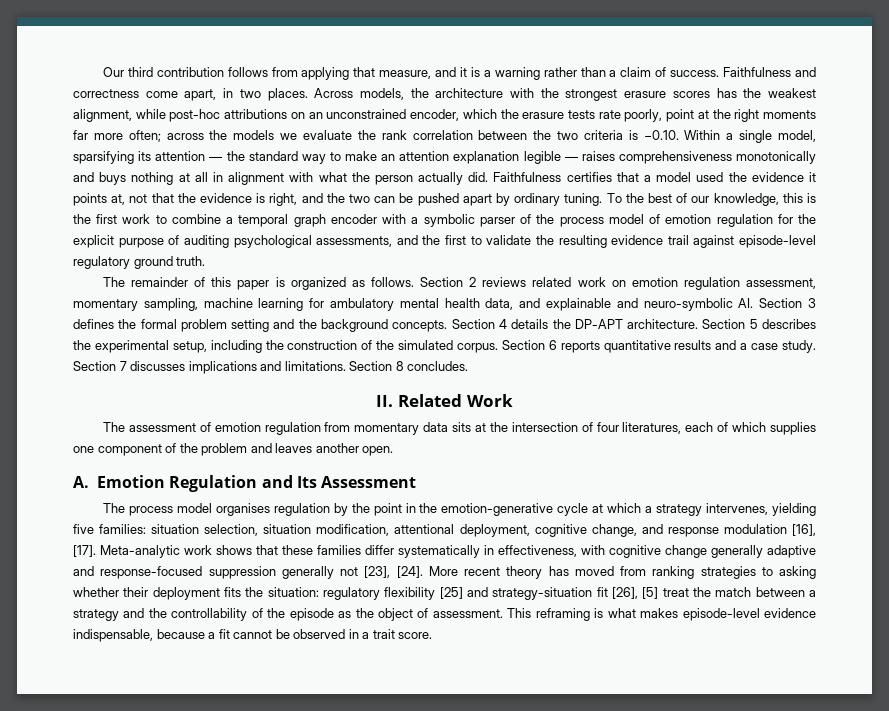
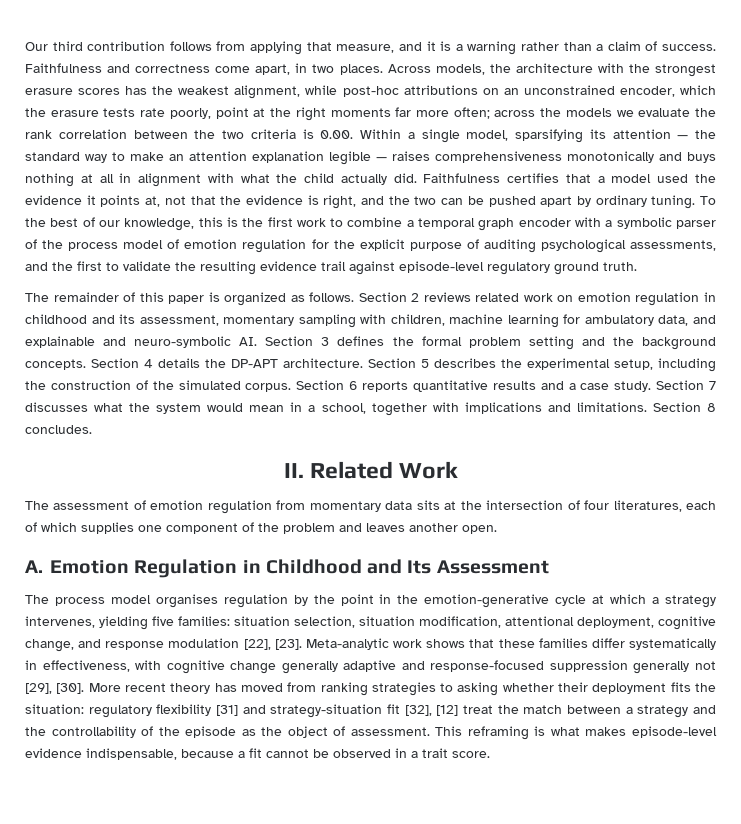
- across the models we evaluate the rank correlation between the two criteria is −0.10. Within a single model, sparsifying its attention — the standard way to make an attention explanation legible — raises comprehensiveness monotonically and buys nothing at all in alignment with what the person actually did.
+ across the models we evaluate the rank correlation between the two criteria is 0.00. Within a single model, sparsifying its attention — the standard way to make an attention explanation legible — raises comprehensiveness monotonically and buys nothing at all in alignment with what the child actually did.
- Section 2 reviews related work on emotion regulation assessment, momentary sampling, machine learning for ambulatory mental health data, and explainable and neuro-symbolic AI. Section 3 defines the formal problem setting and the background concepts.
+ Section 2 reviews related work on emotion regulation in childhood and its assessment, momentary sampling with children, machine learning for ambulatory data, and explainable and neuro-symbolic AI. Section 3 defines the formal problem setting and the background concepts.
- Section 7 discusses implications and limitations.
+ Section 7 discusses what the system would mean in a school, together with implications and limitations.
- A. Emotion Regulation and Its Assessment
+ A. Emotion Regulation in Childhood and Its Assessment
- The process model organises regulation by the point in the emotion-generative cycle at which a strategy intervenes, yielding five families: situation selection, situation modification, attentional deployment, cognitive change, and response modulation [16], [17].
+ The process model organises regulation by the point in the emotion-generative cycle at which a strategy intervenes, yielding five families: situation selection, situation modification, attentional deployment, cognitive change, and response modulation [22], [23].
- Meta-analytic work shows that these families differ systematically in effectiveness, with cognitive change generally adaptive and response-focused suppression generally not [23], [24].
+ Meta-analytic work shows that these families differ systematically in effectiveness, with cognitive change generally adaptive and response-focused suppression generally not [29], [30].
- More recent theory has moved from ranking strategies to asking whether their deployment fits the situation: regulatory flexibility [25] and strategy-situation fit [26], [5] treat the match between a strategy and the controllability of the episode as the object of assessment.
+ More recent theory has moved from ranking strategies to asking whether their deployment fits the situation: regulatory flexibility [31] and strategy-situation fit [32], [12] treat the match between a strategy and the controllability of the episode as the object of assessment.

